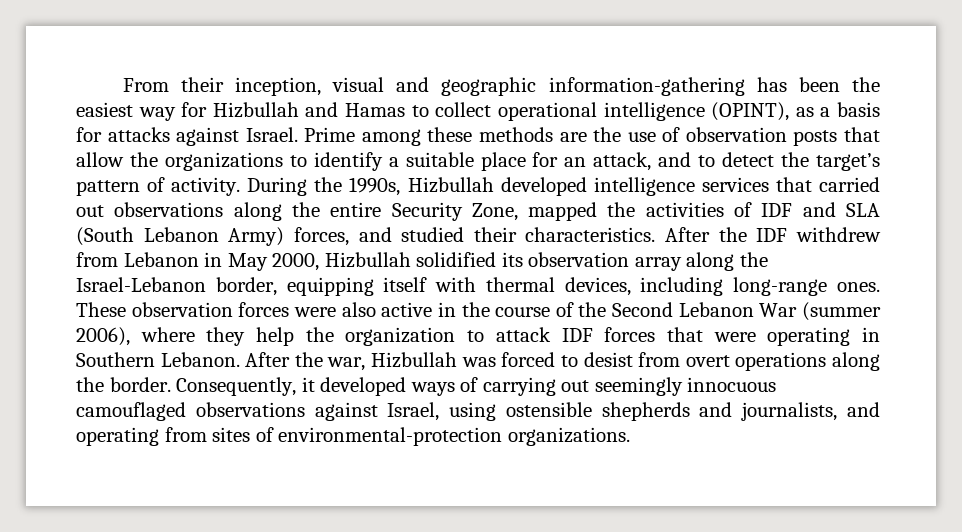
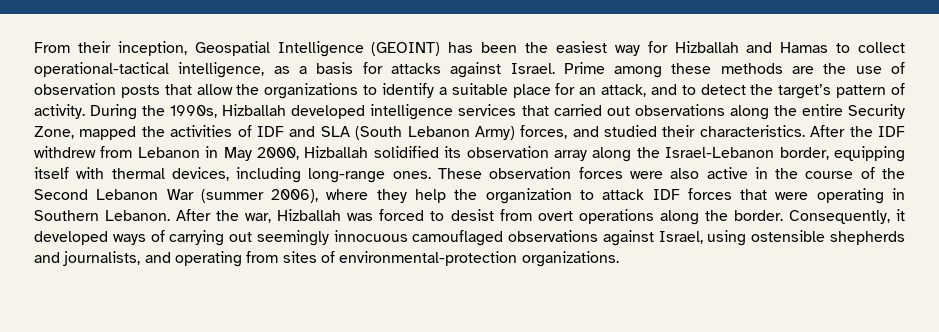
- From their inception, visual and geographic information-gathering has been the easiest way for Hizbullah and Hamas to collect operational intelligence (OPINT), as a basis for attacks against Israel.
+ From their inception, Geospatial Intelligence (GEOINT) has been the easiest way for Hizballah and Hamas to collect operational-tactical intelligence, as a basis for attacks against Israel.
- During the 1990s, Hizbullah developed intelligence services that carried out observations along the entire Security Zone, mapped the activities of IDF and SLA (South Lebanon Army) forces, and studied their characteristics.
+ During the 1990s, Hizballah developed intelligence services that carried out observations along the entire Security Zone, mapped the activities of IDF and SLA (South Lebanon Army) forces, and studied their characteristics.
- After the IDF withdrew from Lebanon in May 2000, Hizbullah solidified its observation array along the Israel-Lebanon border, equipping itself with thermal devices, including long-range ones.
+ After the IDF withdrew from Lebanon in May 2000, Hizballah solidified its observation array along the Israel-Lebanon border, equipping itself with thermal devices, including long-range ones.
- After the war, Hizbullah was forced to desist from overt operations along the border.
+ After the war, Hizballah was forced to desist from overt operations along the border.

